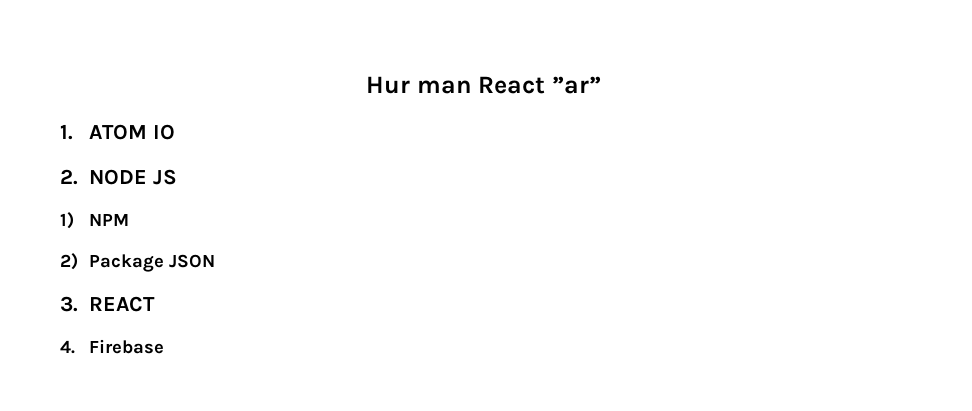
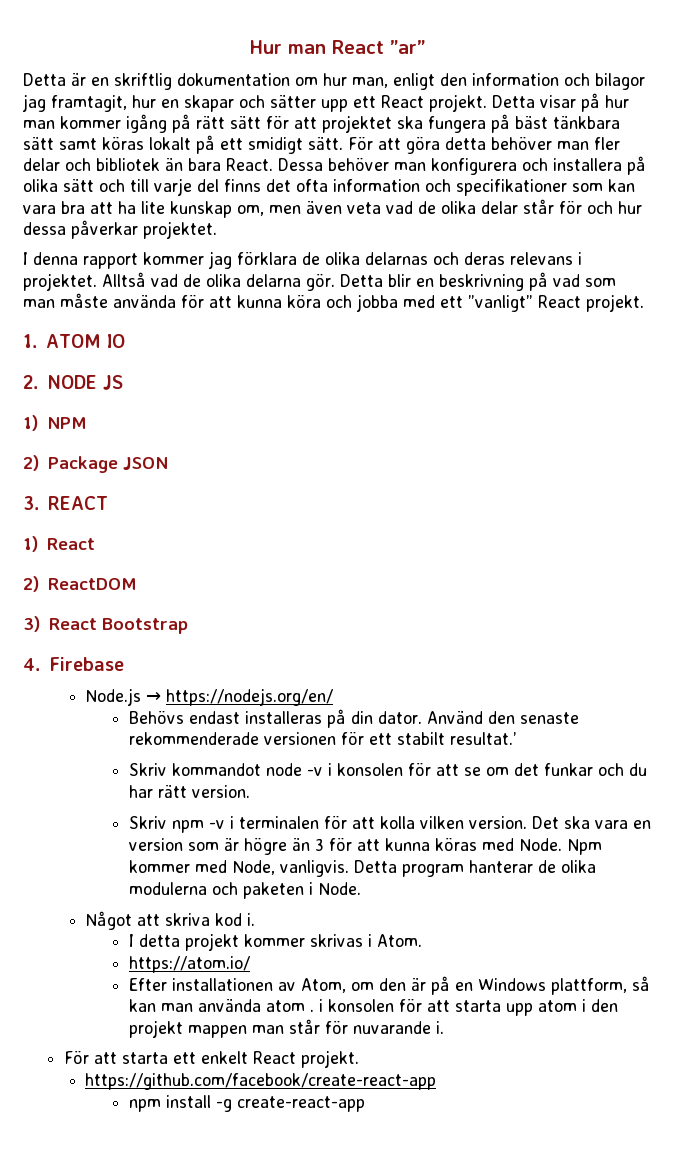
+ Detta är en skriftlig dokumentation om hur man, enligt den information och bilagor jag framtagit, hur en skapar och sätter upp ett React projekt. Detta visar på hur man kommer igång på rätt sätt för att projektet ska fungera på bäst tänkbara sätt samt köras lokalt på ett smidigt sätt. För att göra detta behöver man fler delar och bibliotek än bara React. Dessa behöver man konfigurera och installera på olika sätt och till varje del finns det ofta information och specifikationer som kan vara bra att ha lite kunskap om, men även veta vad de olika delar står för och hur dessa påverkar projektet.
+ I denna rapport kommer jag förklara de olika delarnas och deras relevans i projektet. Alltså vad de olika delarna gör. Detta blir en beskrivning på vad som man måste använda för att kunna köra och jobba med ett ”vanligt” React projekt.
+ 1) React
+ 2) ReactDOM
+ 3) React Bootstrap
  4. Firebase
+ Node.js → https://nodejs.org/en/
+ Behövs endast installeras på din dator. Använd den senaste rekommenderade versionen för ett stabilt resultat.’
+ Skriv kommandot node -v i konsolen för att se om det funkar och du har rätt version.
+ Skriv npm -v i terminalen för att kolla vilken version. Det ska vara en version som är högre än 3 för att kunna köras med Node. Npm kommer med Node, vanligvis. Detta program hanterar de olika modulerna och paketen i Node.
+ Något att skriva kod i.
+ I detta projekt kommer skrivas i Atom.
+ https://atom.io/
+ Efter installationen av Atom, om den är på en Windows plattform, så kan man använda atom . i konsolen för att starta upp atom i den projekt mappen man står för nuvarande i.
+ För att starta ett enkelt React projekt.
+ https://github.com/facebook/create-react-app
+ npm install -g create-react-app

